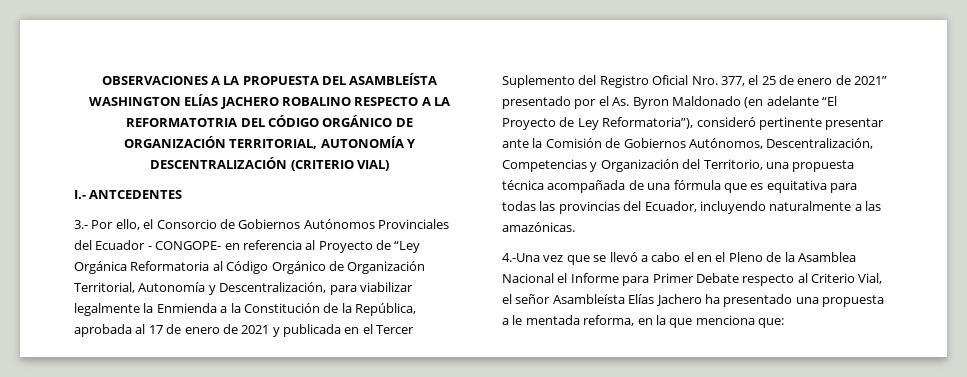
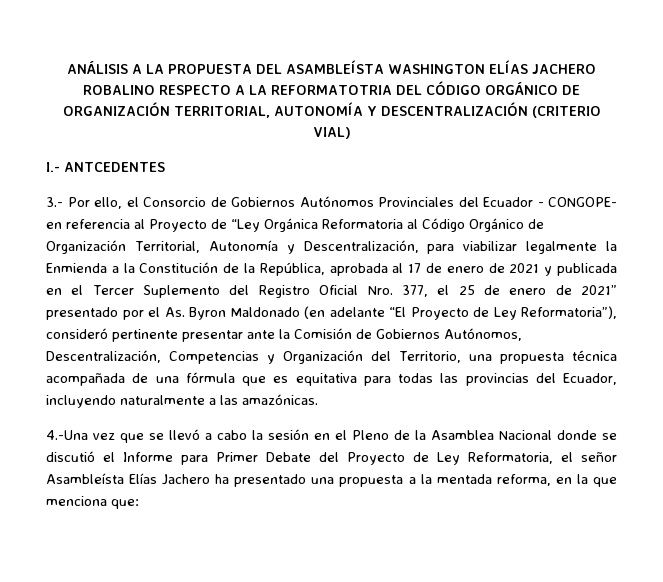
- OBSERVACIONES A LA PROPUESTA DEL ASAMBLEÍSTA WASHINGTON ELÍAS JACHERO ROBALINO RESPECTO A LA REFORMATOTRIA DEL CÓDIGO ORGÁNICO DE ORGANIZACIÓN TERRITORIAL, AUTONOMÍA Y DESCENTRALIZACIÓN (CRITERIO VIAL)
+ ANÁLISIS A LA PROPUESTA DEL ASAMBLEÍSTA WASHINGTON ELÍAS JACHERO ROBALINO RESPECTO A LA REFORMATOTRIA DEL CÓDIGO ORGÁNICO DE ORGANIZACIÓN TERRITORIAL, AUTONOMÍA Y DESCENTRALIZACIÓN (CRITERIO VIAL)
- 4.-Una vez que se llevó a cabo el en el Pleno de la Asamblea Nacional el Informe para Primer Debate respecto al Criterio Vial, el señor Asambleísta Elías Jachero ha presentado una propuesta a le mentada reforma, en la que menciona que:
+ 4.-Una vez que se llevó a cabo la sesión en el Pleno de la Asamblea Nacional donde se discutió el Informe para Primer Debate del Proyecto de Ley Reformatoria, el señor Asambleísta Elías Jachero ha presentado una propuesta a la mentada reforma, en la que menciona que:

